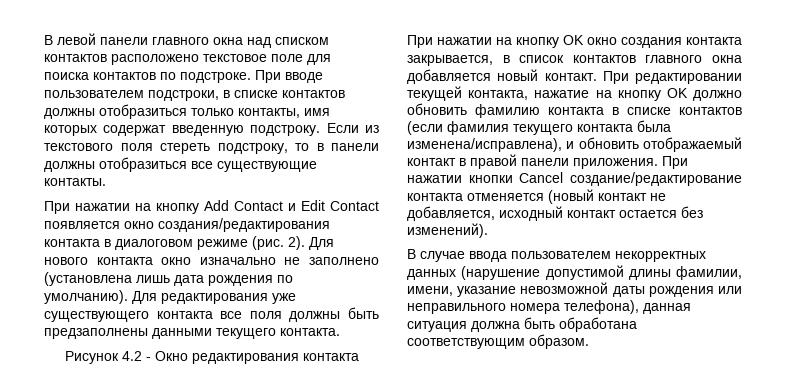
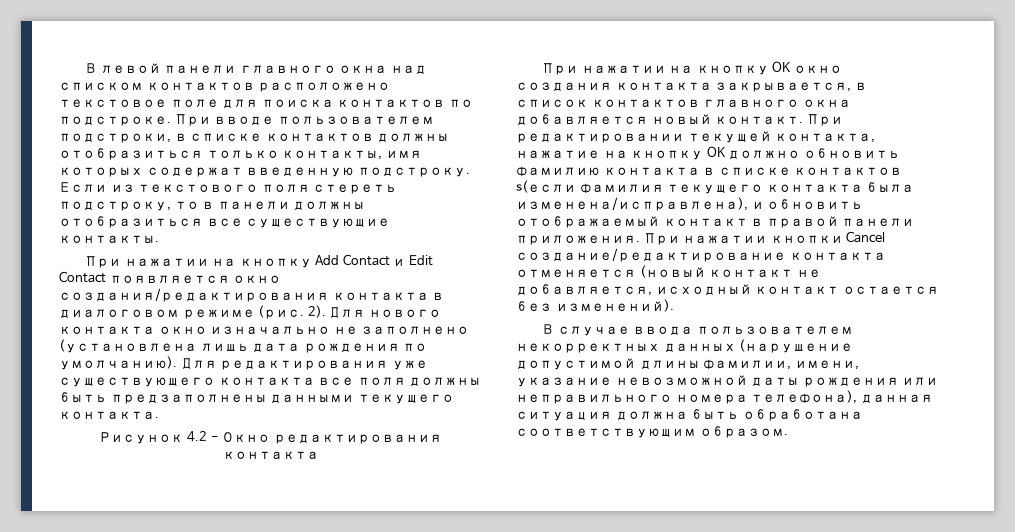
- При редактировании текущей контакта, нажатие на кнопку OK должно обновить фамилию контакта в списке контактов (если фамилия текущего контакта была изменена/исправлена), и обновить отображаемый контакт в правой панели приложения.
+ При редактировании текущей контакта, нажатие на кнопку OK должно обновить фамилию контакта в списке контактов s(если фамилия текущего контакта была изменена/исправлена), и обновить отображаемый контакт в правой панели приложения.

